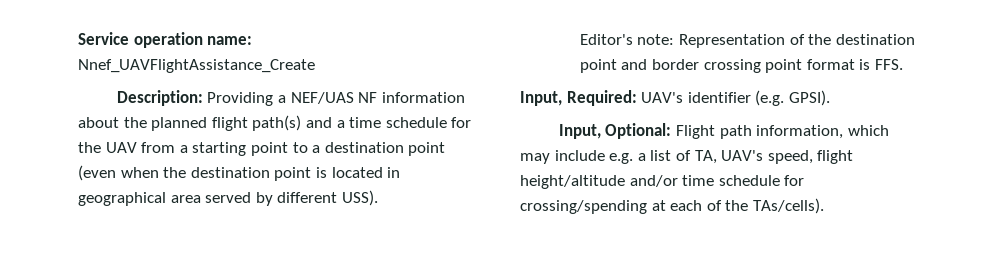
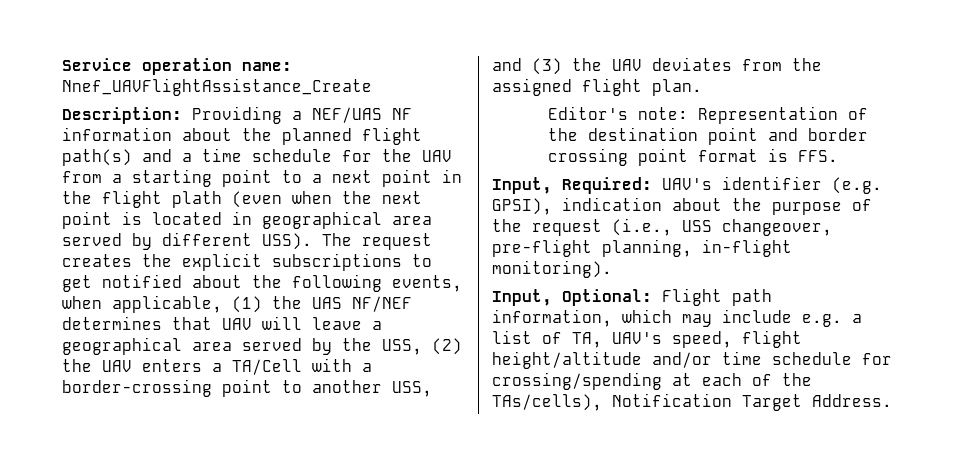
- Description: Providing a NEF/UAS NF information about the planned flight path(s) and a time schedule for the UAV from a starting point to a destination point (even when the destination point is located in geographical area served by different USS).
+ Description: Providing a NEF/UAS NF information about the planned flight path(s) and a time schedule for the UAV from a starting point to a next point in the flight plath (even when the next point is located in geographical area served by different USS). The request creates the explicit subscriptions to get notified about the following events, when applicable, (1) the UAS NF/NEF determines that UAV will leave a geographical area served by the USS, (2) the UAV enters a TA/Cell with a border-crossing point to another USS, and (3) the UAV deviates from the assigned flight plan.
- Input, Required: UAV's identifier (e.g. GPSI).
+ Input, Required: UAV's identifier (e.g. GPSI), indication about the purpose of the request (i.e., USS changeover, pre-flight planning, in-flight monitoring).
- Input, Optional: Flight path information, which may include e.g. a list of TA, UAV's speed, flight height/altitude and/or time schedule for crossing/spending at each of the TAs/cells).
+ Input, Optional: Flight path information, which may include e.g. a list of TA, UAV's speed, flight height/altitude and/or time schedule for crossing/spending at each of the TAs/cells), Notification Target Address.

